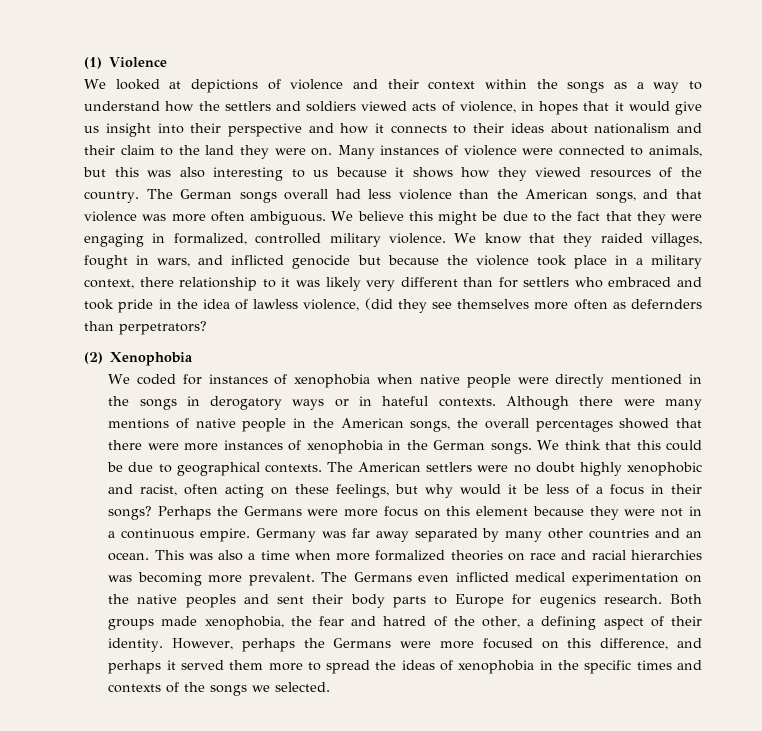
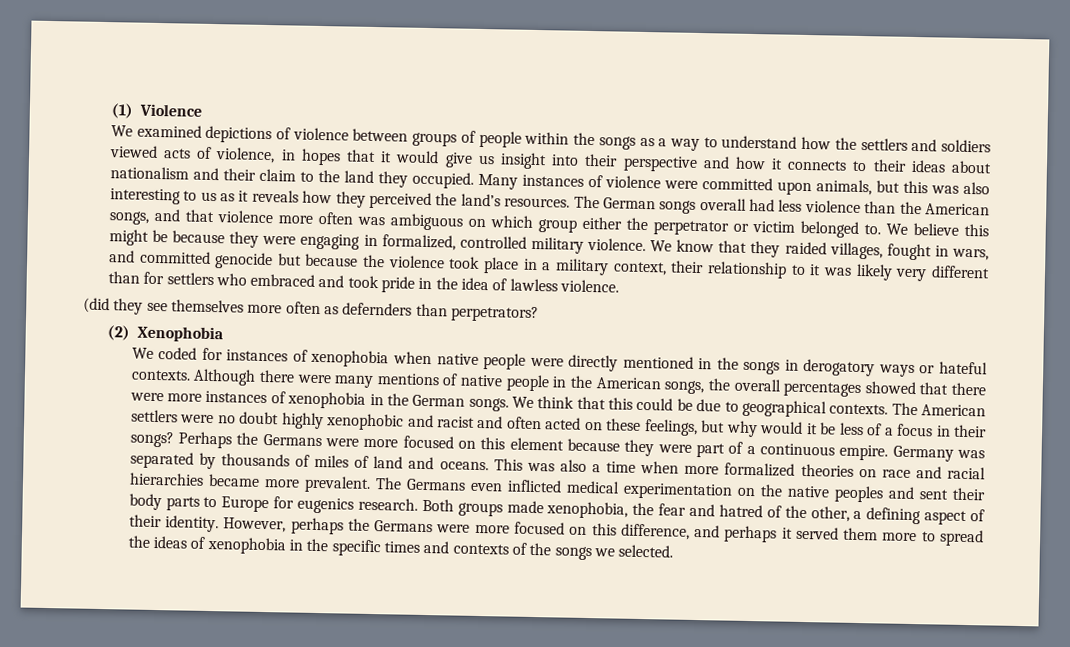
- We looked at depictions of violence and their context within the songs as a way to understand how the settlers and soldiers viewed acts of violence, in hopes that it would give us insight into their perspective and how it connects to their ideas about nationalism and their claim to the land they were on.
+ We examined depictions of violence between groups of people within the songs as a way to understand how the settlers and soldiers viewed acts of violence, in hopes that it would give us insight into their perspective and how it connects to their ideas about nationalism and their claim to the land they occupied.
- Many instances of violence were connected to animals, but this was also interesting to us because it shows how they viewed resources of the country.
+ Many instances of violence were committed upon animals, but this was also interesting to us as it reveals how they perceived the land’s resources.
- The German songs overall had less violence than the American songs, and that violence was more often ambiguous.
+ The German songs overall had less violence than the American songs, and that violence more often was ambiguous on which group either the perpetrator or victim belonged to.
- We believe this might be due to the fact that they were engaging in formalized, controlled military violence.
+ We believe this might be because they were engaging in formalized, controlled military violence.
- We know that they raided villages, fought in wars, and inflicted genocide but because the violence took place in a military context, there relationship to it was likely very different than for settlers who embraced and took pride in the idea of lawless violence, (did they see themselves more often as defernders than perpetrators?
+ We know that they raided villages, fought in wars, and committed genocide but because the violence took place in a military context, their relationship to it was likely very different than for settlers who embraced and took pride in the idea of lawless violence.
+ (did they see themselves more often as defernders than perpetrators?
- We coded for instances of xenophobia when native people were directly mentioned in the songs in derogatory ways or in hateful contexts.
+ We coded for instances of xenophobia when native people were directly mentioned in the songs in derogatory ways or hateful contexts.
- The American settlers were no doubt highly xenophobic and racist, often acting on these feelings, but why would it be less of a focus in their songs?
+ The American settlers were no doubt highly xenophobic and racist and often acted on these feelings, but why would it be less of a focus in their songs?
- Perhaps the Germans were more focus on this element because they were not in a continuous empire.
+ Perhaps the Germans were more focused on this element because they were part of a continuous empire.
- Germany was far away separated by many other countries and an ocean.
+ Germany was separated by thousands of miles of land and oceans.
- This was also a time when more formalized theories on race and racial hierarchies was becoming more prevalent.
+ This was also a time when more formalized theories on race and racial hierarchies became more prevalent.

